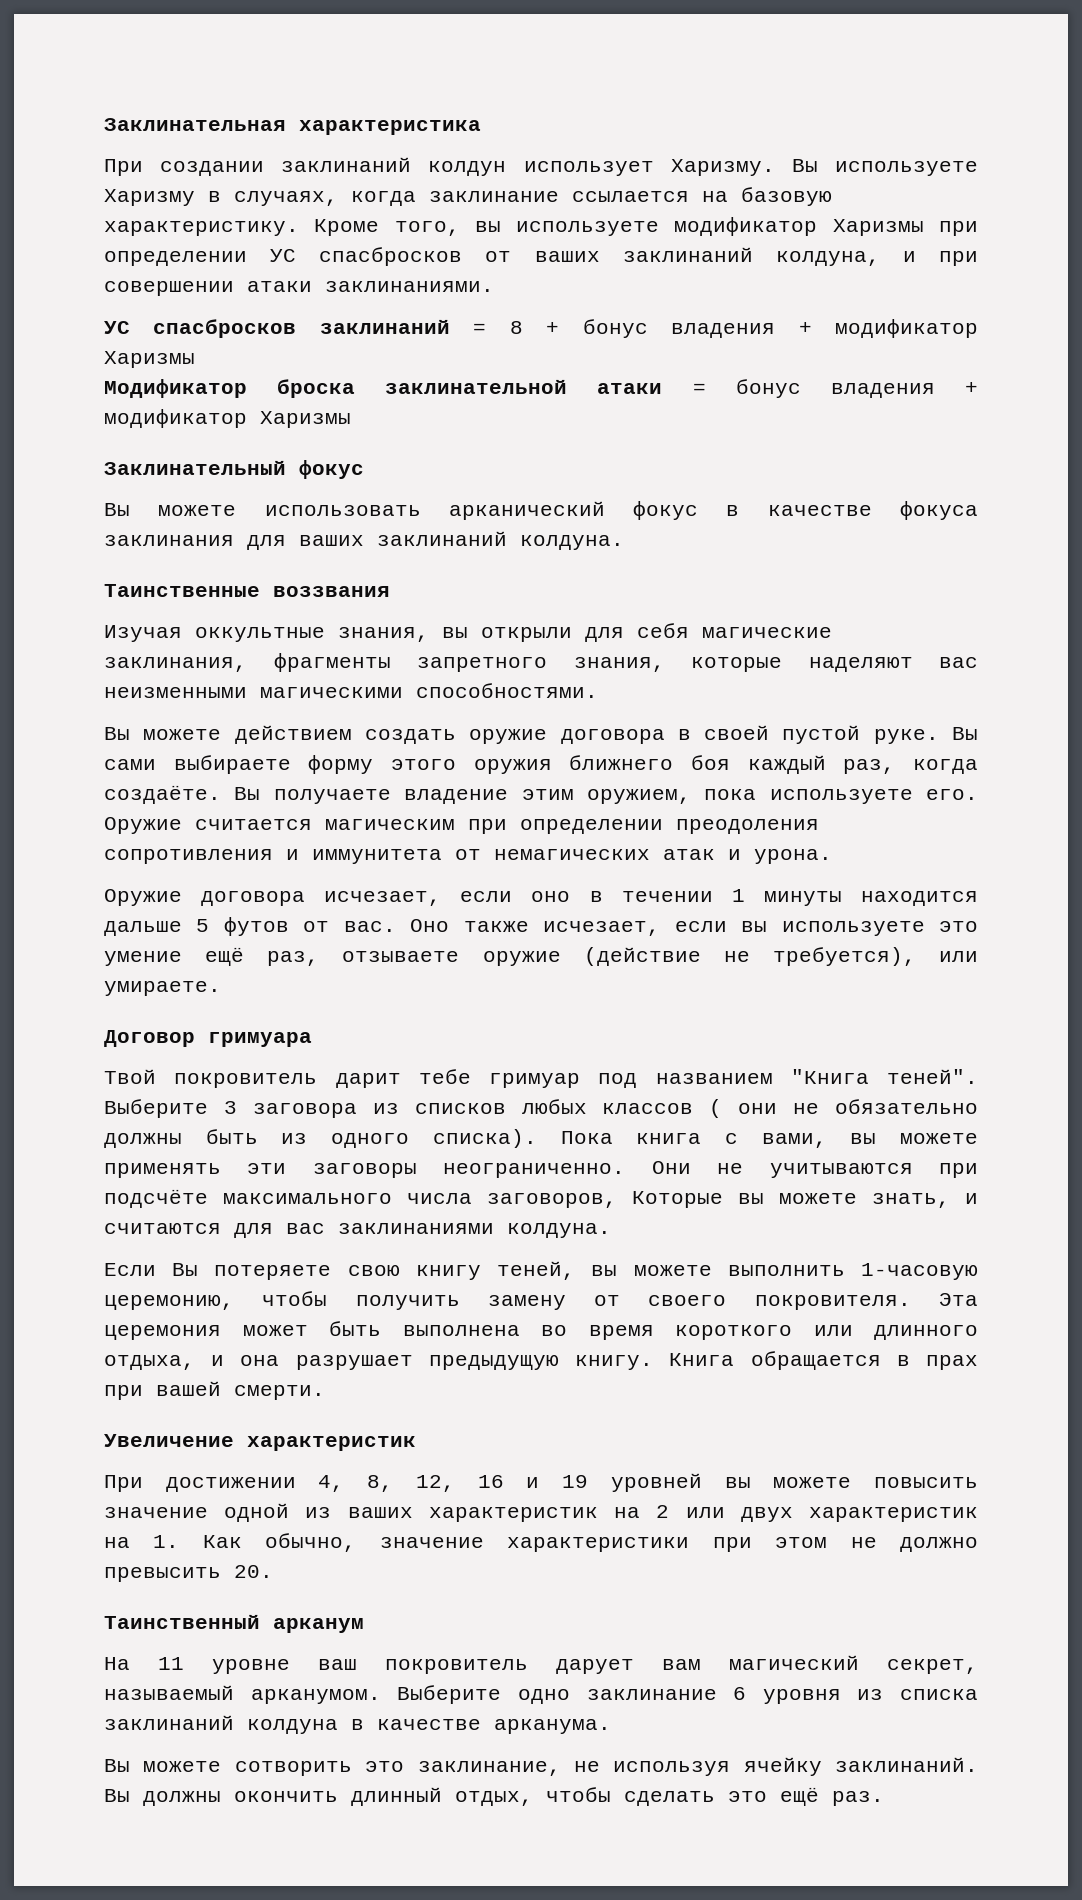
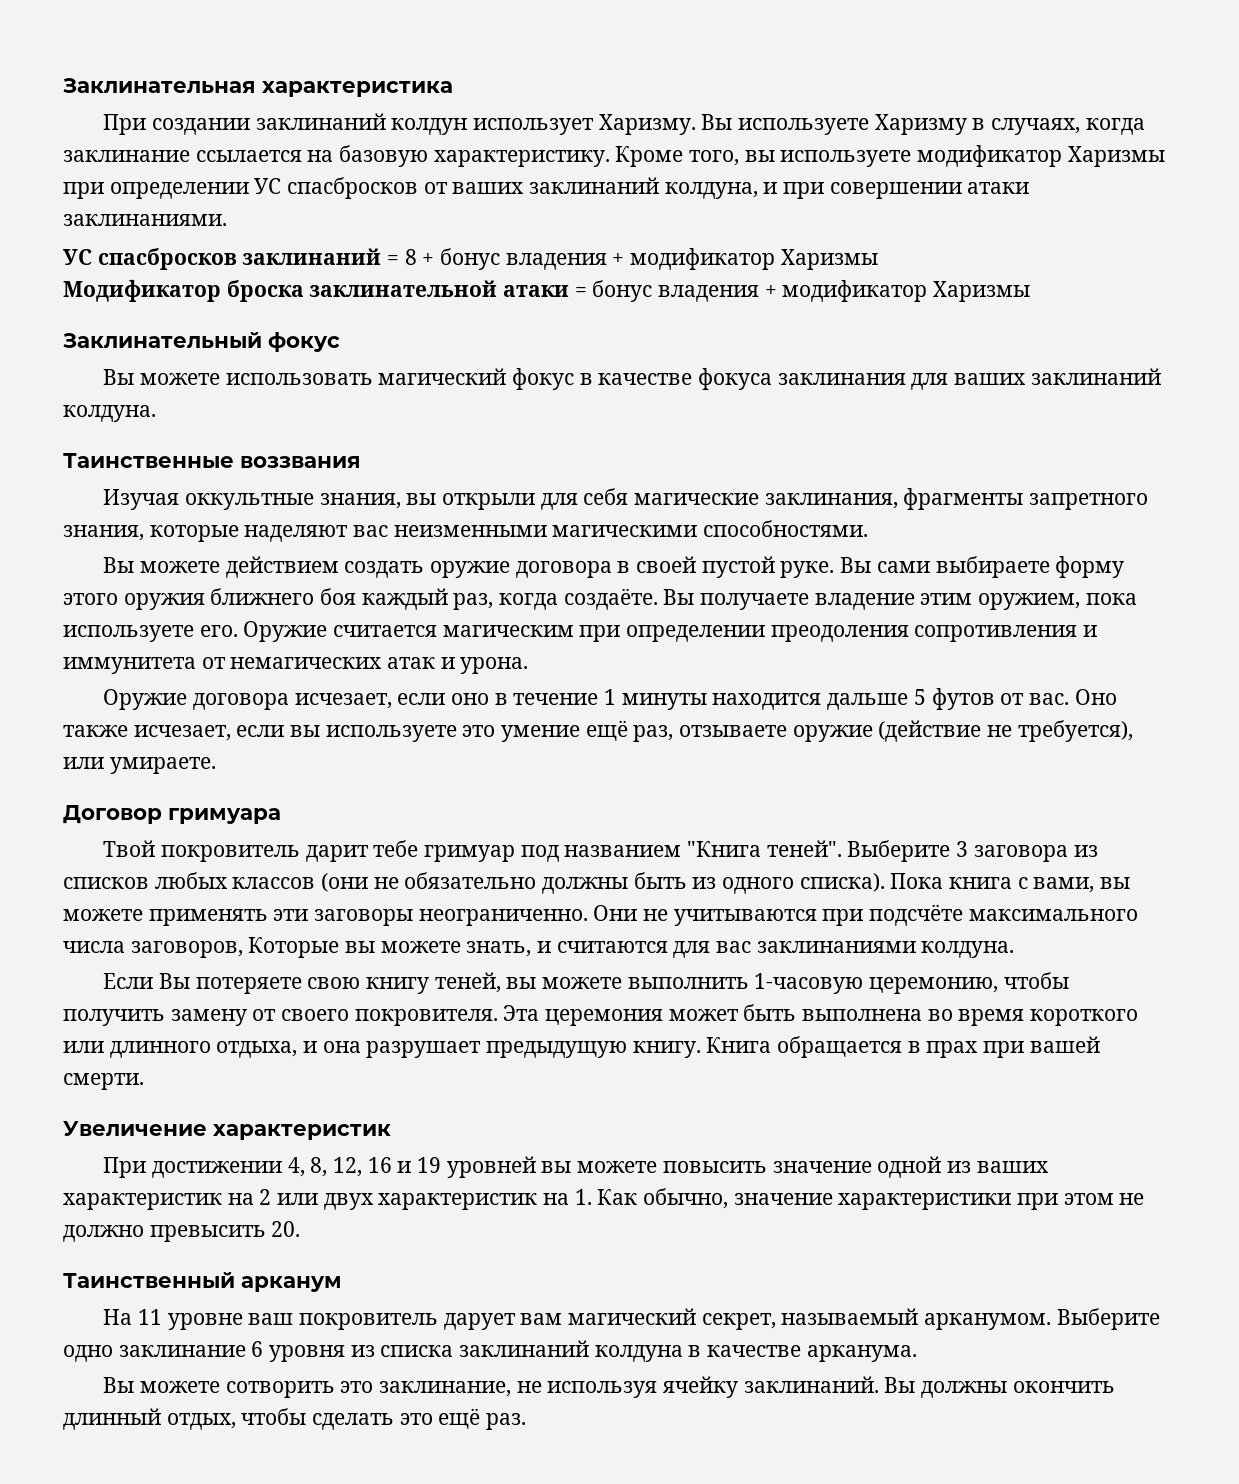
- Вы можете использовать арканический фокус в качестве фокуса заклинания для ваших заклинаний колдуна.
+ Вы можете использовать магический фокус в качестве фокуса заклинания для ваших заклинаний колдуна.
- Оружие договора исчезает, если оно в течении 1 минуты находится дальше 5 футов от вас.
+ Оружие договора исчезает, если оно в течение 1 минуты находится дальше 5 футов от вас.
- Выберите 3 заговора из списков любых классов ( они не обязательно должны быть из одного списка).
+ Выберите 3 заговора из списков любых классов (они не обязательно должны быть из одного списка).

